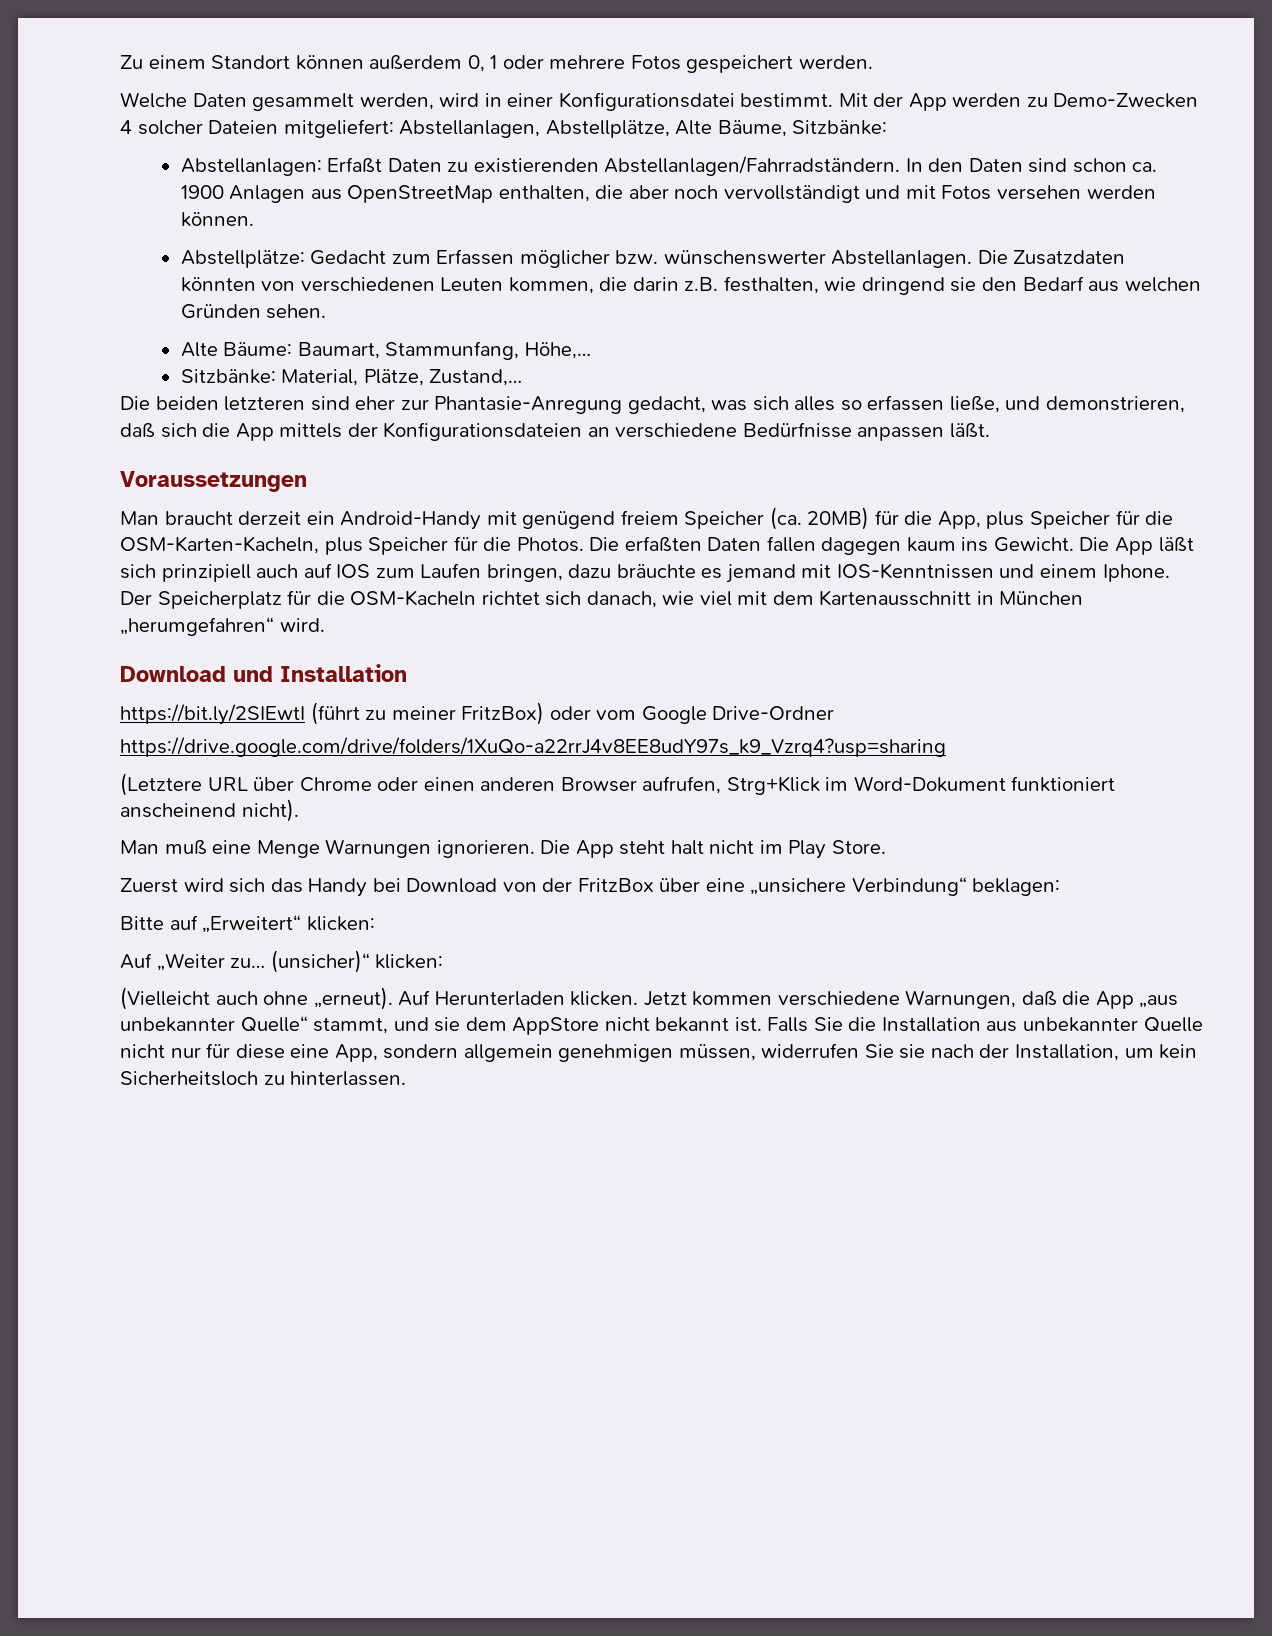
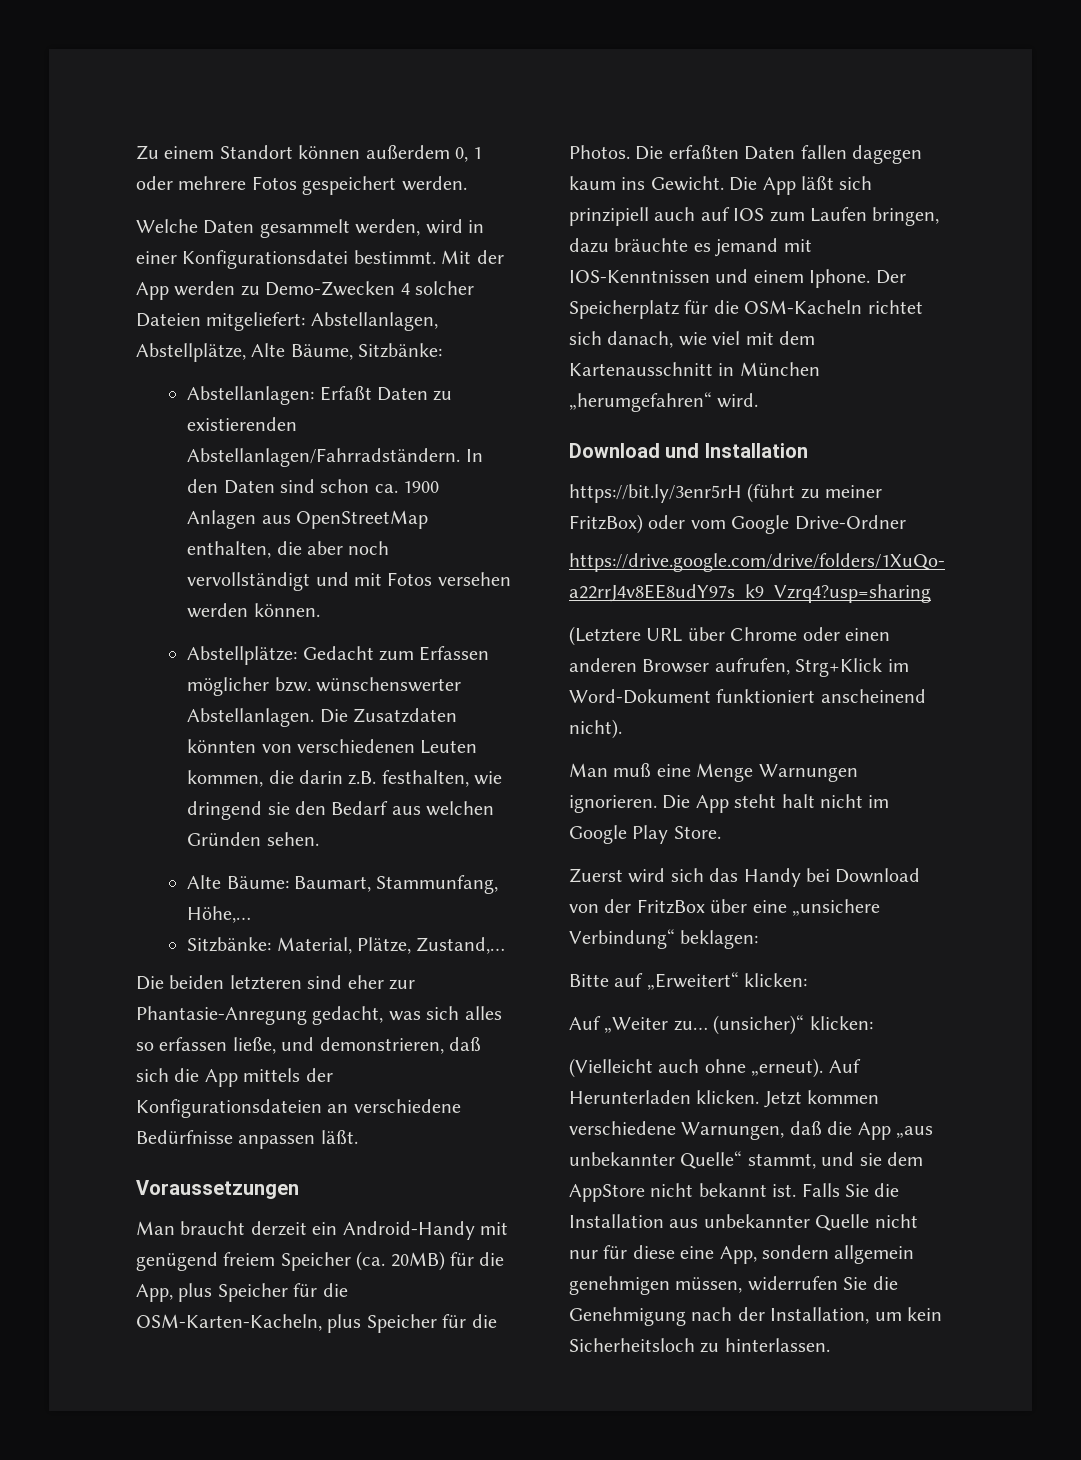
- https://bit.ly/2SIEwtI (führt zu meiner FritzBox) oder vom Google Drive-Ordner
+ https://bit.ly/3enr5rH (führt zu meiner FritzBox) oder vom Google Drive-Ordner
- Die App steht halt nicht im Play Store.
+ Die App steht halt nicht im Google Play Store.
- Falls Sie die Installation aus unbekannter Quelle nicht nur für diese eine App, sondern allgemein genehmigen müssen, widerrufen Sie sie nach der Installation, um kein Sicherheitsloch zu hinterlassen.
+ Falls Sie die Installation aus unbekannter Quelle nicht nur für diese eine App, sondern allgemein genehmigen müssen, widerrufen Sie die Genehmigung nach der Installation, um kein Sicherheitsloch zu hinterlassen.

